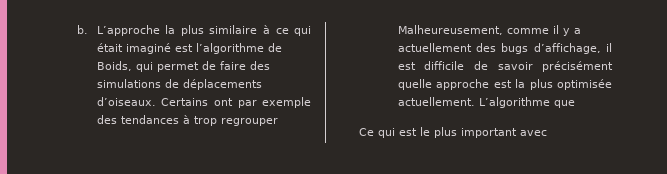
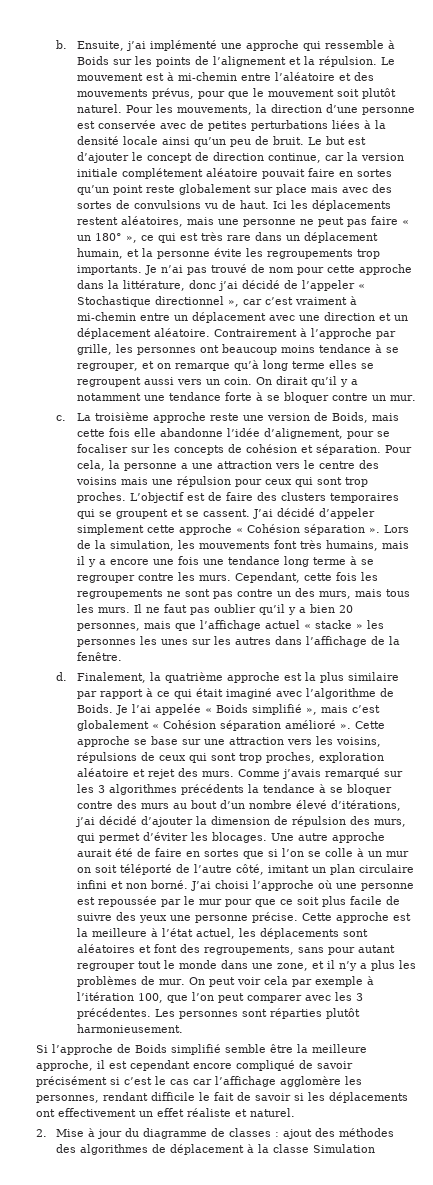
- L’approche la plus similaire à ce qui était imaginé est l’algorithme de Boids, qui permet de faire des simulations de déplacements d’oiseaux. Certains ont par exemple des tendances à trop regrouper Malheureusement, comme il y a actuellement des bugs d’affichage, il est difficile de savoir précisément quelle approche est la plus optimisée actuellement. L’algorithme que
- Ce qui est le plus important avec
+ Ensuite, j’ai implémenté une approche qui ressemble à Boids sur les points de l’alignement et la répulsion. Le mouvement est à mi-chemin entre l’aléatoire et des mouvements prévus, pour que le mouvement soit plutôt naturel. Pour les mouvements, la direction d’une personne est conservée avec de petites perturbations liées à la densité locale ainsi qu’un peu de bruit. Le but est d’ajouter le concept de direction continue, car la version initiale complétement aléatoire pouvait faire en sortes qu’un point reste globalement sur place mais avec des sortes de convulsions vu de haut. Ici les déplacements restent aléatoires, mais une personne ne peut pas faire « un 180° », ce qui est très rare dans un déplacement humain, et la personne évite les regroupements trop importants. Je n’ai pas trouvé de nom pour cette approche dans la littérature, donc j’ai décidé de l’appeler « Stochastique directionnel », car c’est vraiment à mi-chemin entre un déplacement avec une direction et un déplacement aléatoire. Contrairement à l’approche par grille, les personnes ont beaucoup moins tendance à se regrouper, et on remarque qu’à long terme elles se regroupent aussi vers un coin. On dirait qu’il y a notamment une tendance forte à se bloquer contre un mur.
+ c. La troisième approche reste une version de Boids, mais cette fois elle abandonne l’idée d’alignement, pour se focaliser sur les concepts de cohésion et séparation. Pour cela, la personne a une attraction vers le centre des voisins mais une répulsion pour ceux qui sont trop proches. L’objectif est de faire des clusters temporaires qui se groupent et se cassent. J’ai décidé d’appeler simplement cette approche « Cohésion séparation ». Lors de la simulation, les mouvements font très humains, mais il y a encore une fois une tendance long terme à se regrouper contre les murs. Cependant, cette fois les regroupements ne sont pas contre un des murs, mais tous les murs. Il ne faut pas oublier qu’il y a bien 20 personnes, mais que l’affichage actuel « stacke » les personnes les unes sur les autres dans l’affichage de la fenêtre.
+ d. Finalement, la quatrième approche est la plus similaire par rapport à ce qui était imaginé avec l’algorithme de Boids. Je l’ai appelée « Boids simplifié », mais c’est globalement « Cohésion séparation amélioré ». Cette approche se base sur une attraction vers les voisins, répulsions de ceux qui sont trop proches, exploration aléatoire et rejet des murs. Comme j’avais remarqué sur les 3 algorithmes précédents la tendance à se bloquer contre des murs au bout d’un nombre élevé d’itérations, j’ai décidé d’ajouter la dimension de répulsion des murs, qui permet d’éviter les blocages. Une autre approche aurait été de faire en sortes que si l’on se colle à un mur on soit téléporté de l’autre côté, imitant un plan circulaire infini et non borné. J’ai choisi l’approche où une personne est repoussée par le mur pour que ce soit plus facile de suivre des yeux une personne précise. Cette approche est la meilleure à l’état actuel, les déplacements sont aléatoires et font des regroupements, sans pour autant regrouper tout le monde dans une zone, et il n’y a plus les problèmes de mur. On peut voir cela par exemple à l’itération 100, que l’on peut comparer avec les 3 précédentes. Les personnes sont réparties plutôt harmonieusement.
+ Si l’approche de Boids simplifié semble être la meilleure approche, il est cependant encore compliqué de savoir précisément si c’est le cas car l’affichage agglomère les personnes, rendant difficile le fait de savoir si les déplacements ont effectivement un effet réaliste et naturel.
+ 2. Mise à jour du diagramme de classes : ajout des méthodes des algorithmes de déplacement à la classe Simulation

